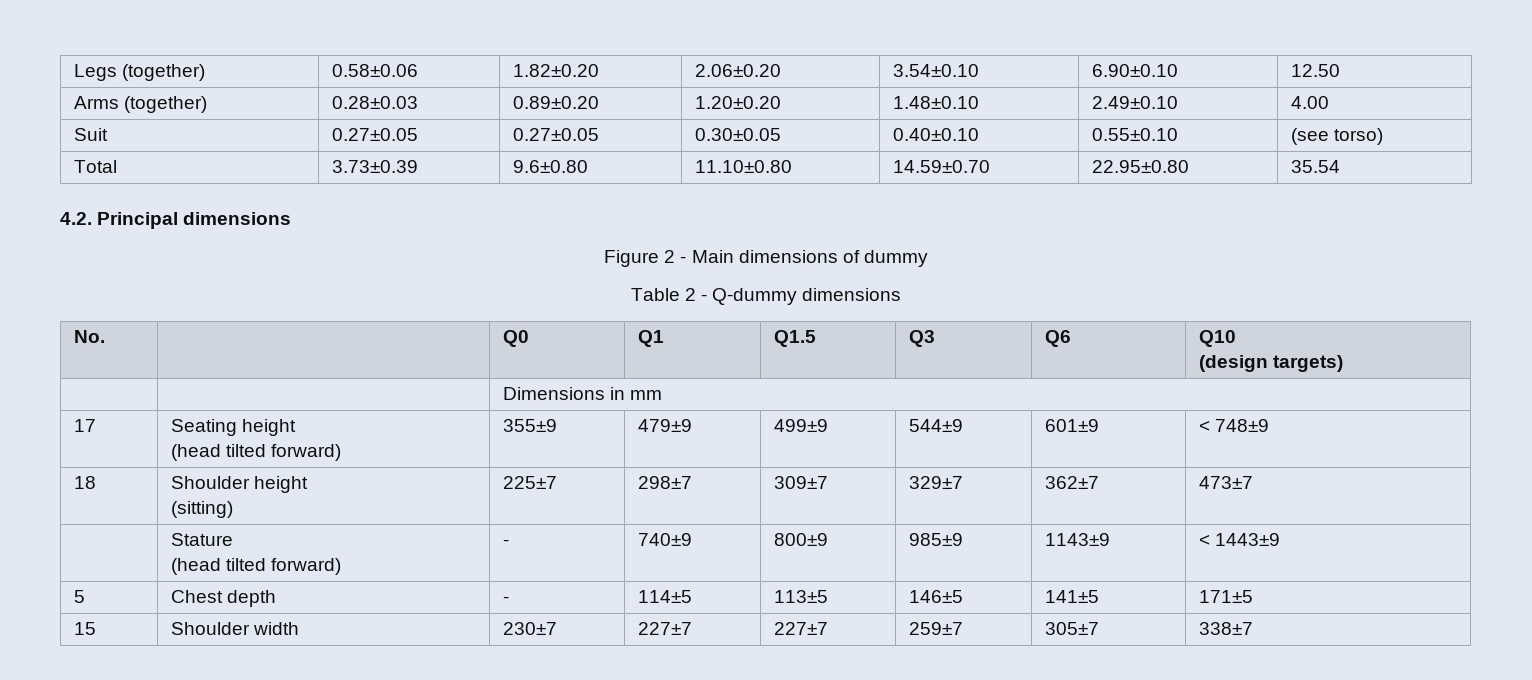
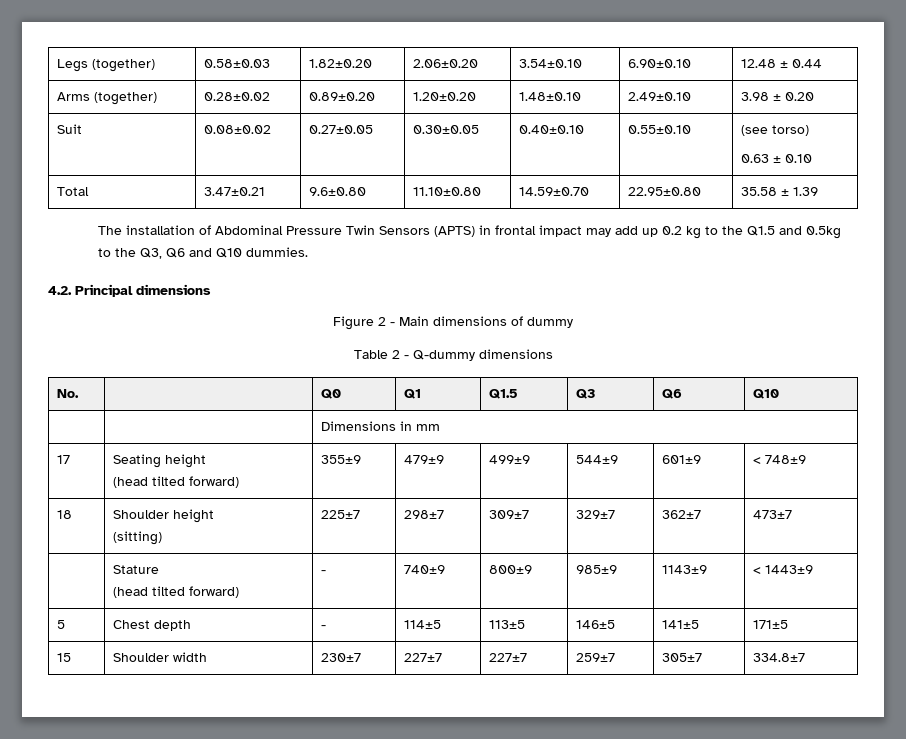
- Legs (together) | 0.58±0.06 | 1.82±0.20 | 2.06±0.20 | 3.54±0.10 | 6.90±0.10 | 12.50
+ Legs (together) | 0.58±0.03 | 1.82±0.20 | 2.06±0.20 | 3.54±0.10 | 6.90±0.10 | 12.48 ± 0.44
- Arms (together) | 0.28±0.03 | 0.89±0.20 | 1.20±0.20 | 1.48±0.10 | 2.49±0.10 | 4.00
+ Arms (together) | 0.28±0.02 | 0.89±0.20 | 1.20±0.20 | 1.48±0.10 | 2.49±0.10 | 3.98 ± 0.20
- Suit | 0.27±0.05 | 0.27±0.05 | 0.30±0.05 | 0.40±0.10 | 0.55±0.10 | (see torso)
+ Suit | 0.08±0.02 | 0.27±0.05 | 0.30±0.05 | 0.40±0.10 | 0.55±0.10 | (see torso)
+ 0.63 ± 0.10
- Total | 3.73±0.39 | 9.6±0.80 | 11.10±0.80 | 14.59±0.70 | 22.95±0.80 | 35.54
+ Total | 3.47±0.21 | 9.6±0.80 | 11.10±0.80 | 14.59±0.70 | 22.95±0.80 | 35.58 ± 1.39
+ The installation of Abdominal Pressure Twin Sensors (APTS) in frontal impact may add up 0.2 kg to the Q1.5 and 0.5kg to the Q3, Q6 and Q10 dummies.
  No. | | Q0 | Q1 | Q1.5 | Q3 | Q6 | Q10
- (design targets)
- 15 | Shoulder width | 230±7 | 227±7 | 227±7 | 259±7 | 305±7 | 338±7
+ 15 | Shoulder width | 230±7 | 227±7 | 227±7 | 259±7 | 305±7 | 334.8±7

